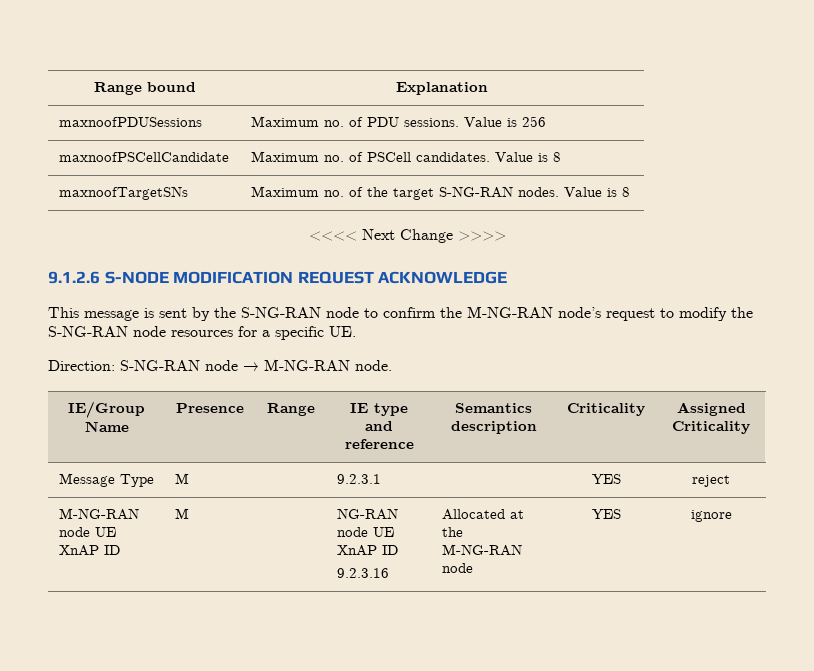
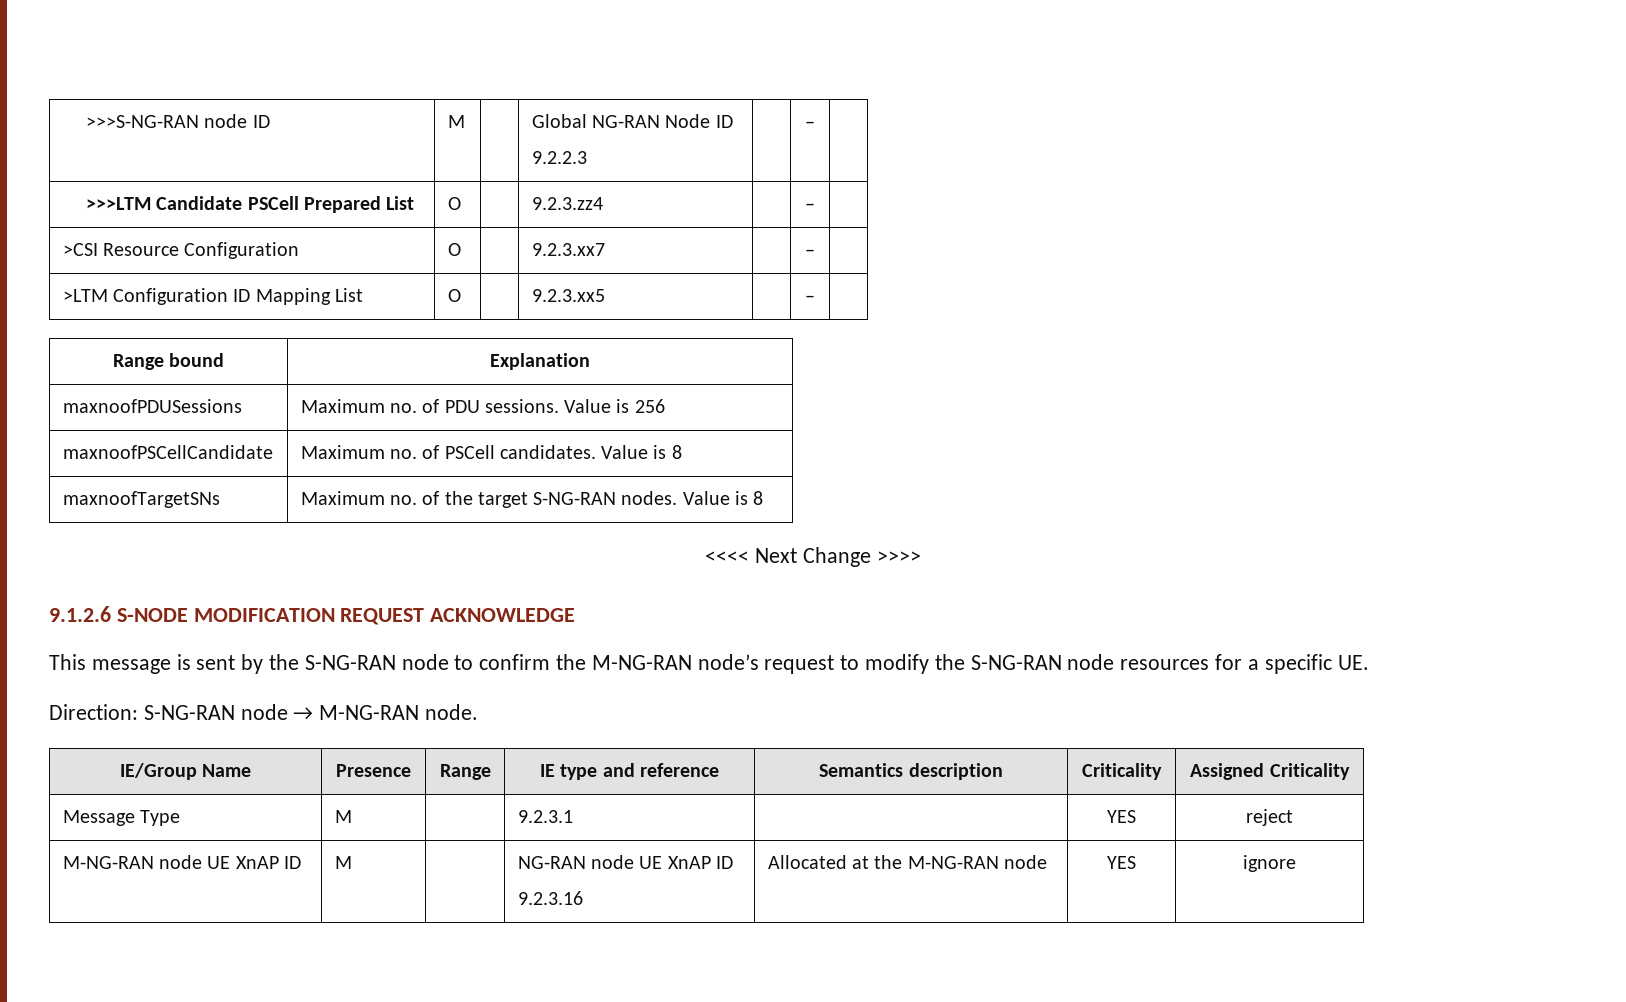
+ >>>S-NG-RAN node ID | M | | Global NG-RAN Node ID
+ 9.2.2.3 | | – |
+ >>>LTM Candidate PSCell Prepared List | O | | 9.2.3.zz4 | | – |
+ >CSI Resource Configuration | O | | 9.2.3.xx7 | | – |
+ >LTM Configuration ID Mapping List | O | | 9.2.3.xx5 | | – |

